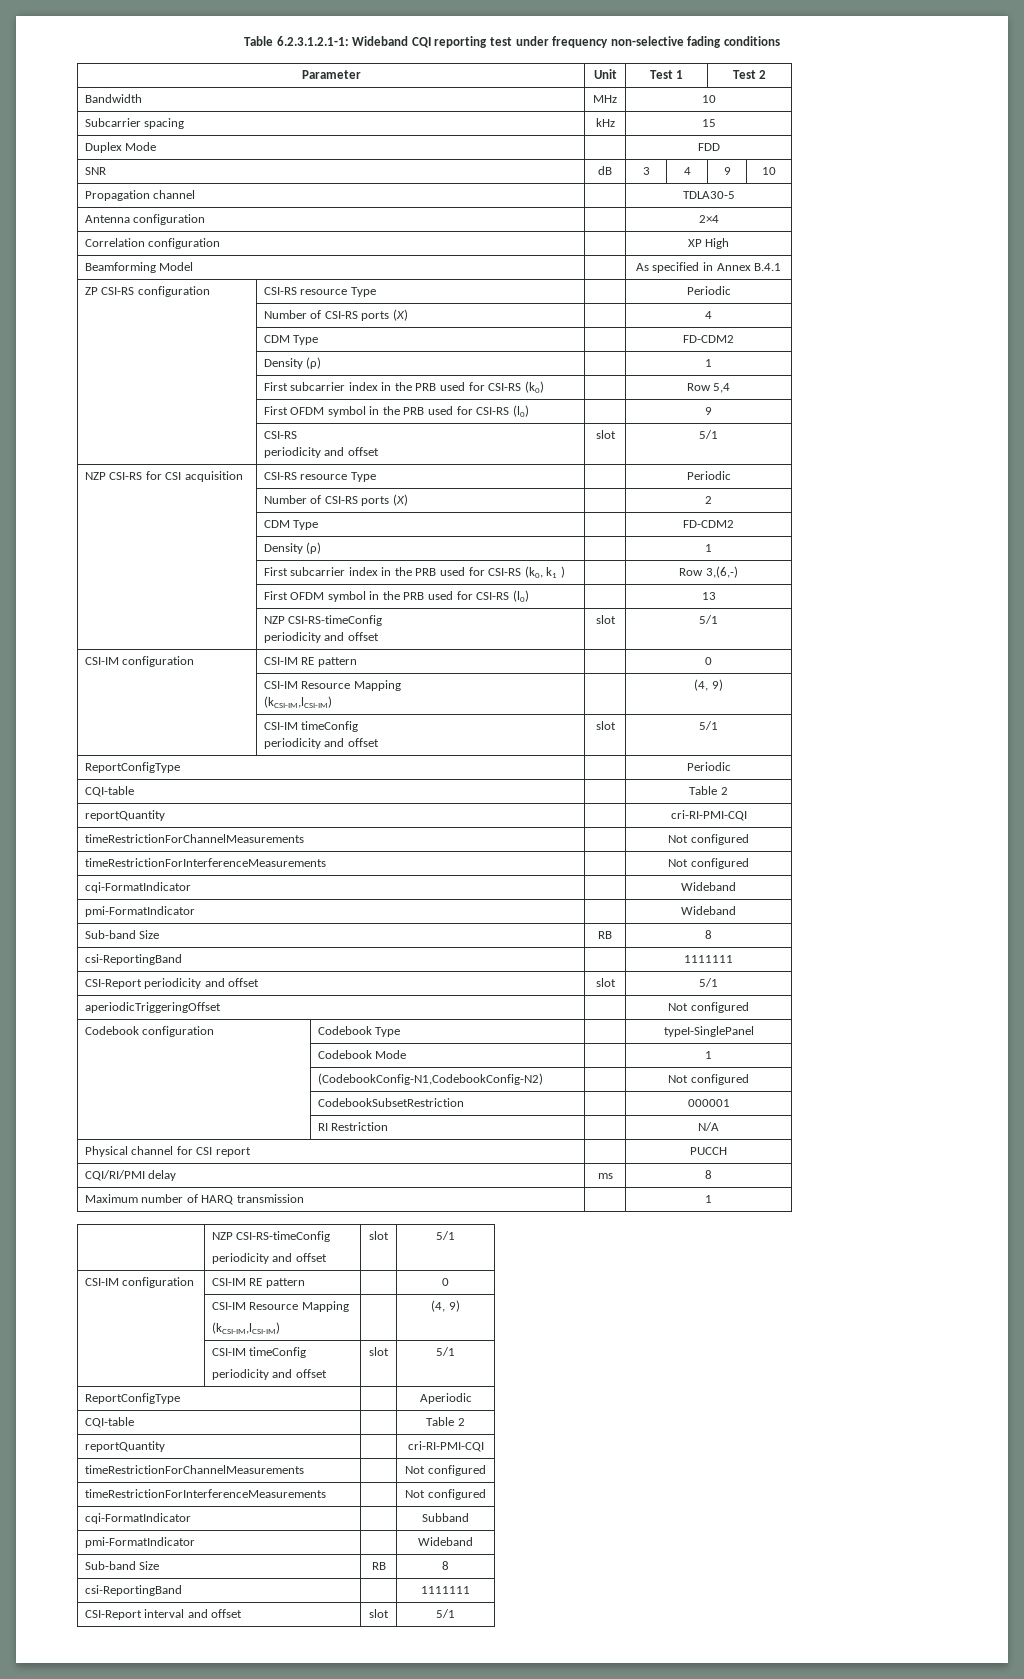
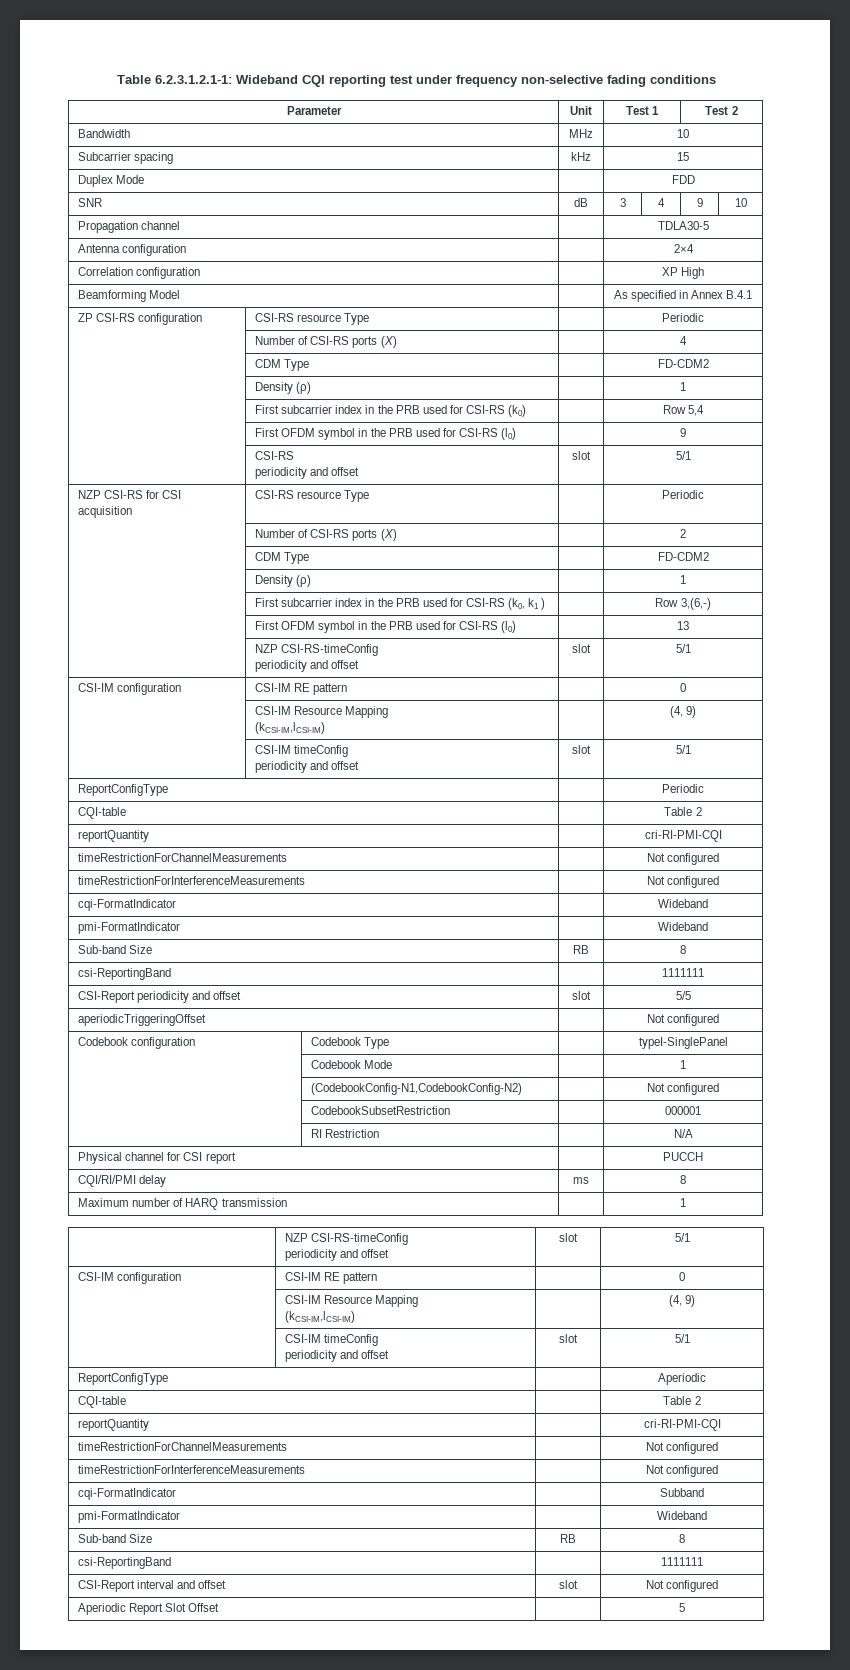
- CSI-Report periodicity and offset | slot | 5/1
+ CSI-Report periodicity and offset | slot | 5/5
- CSI-Report interval and offset | slot | 5/1
+ CSI-Report interval and offset | slot | Not configured
+ Aperiodic Report Slot Offset | | 5

